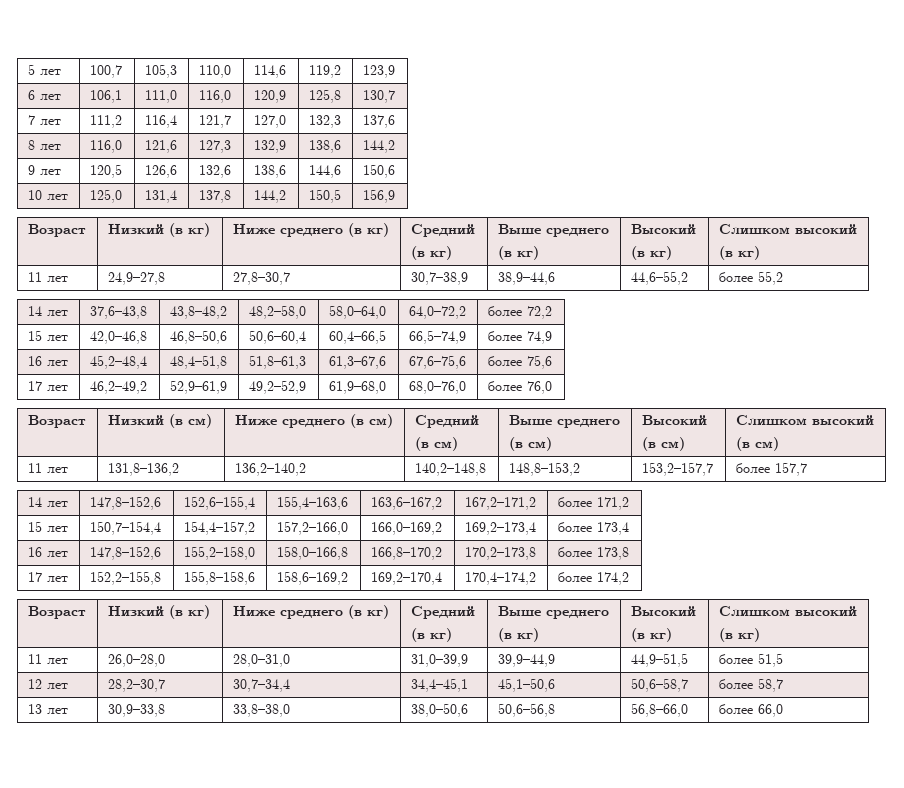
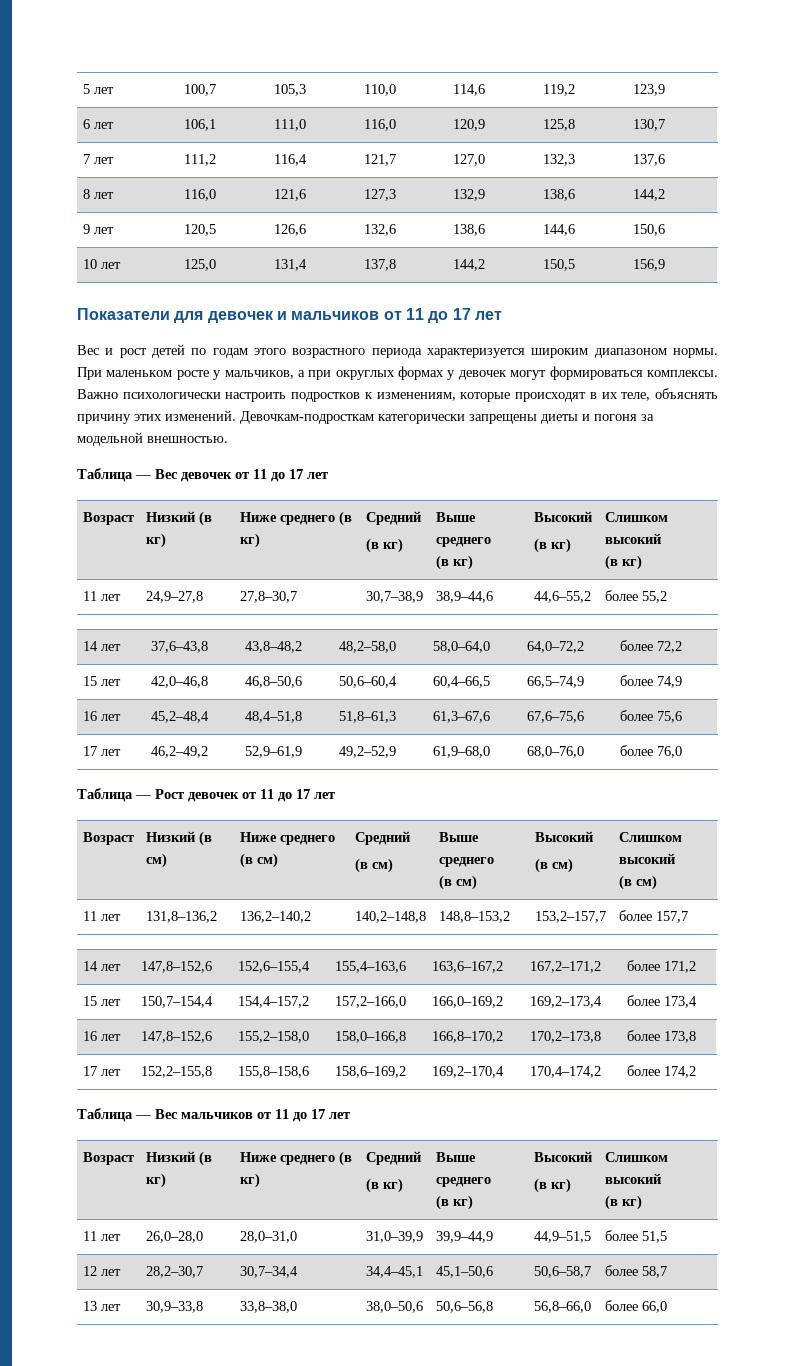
+ Показатели для девочек и мальчиков от 11 до 17 лет
+ Вес и рост детей по годам этого возрастного периода характеризуется широким диапазоном нормы. При маленьком росте у мальчиков, а при округлых формах у девочек могут формироваться комплексы. Важно психологически настроить подростков к изменениям, которые происходят в их теле, объяснять причину этих изменений. Девочкам-подросткам категорически запрещены диеты и погоня за модельной внешностью.
+ Таблица — Вес девочек от 11 до 17 лет
+ Таблица — Рост девочек от 11 до 17 лет
+ Таблица — Вес мальчиков от 11 до 17 лет

